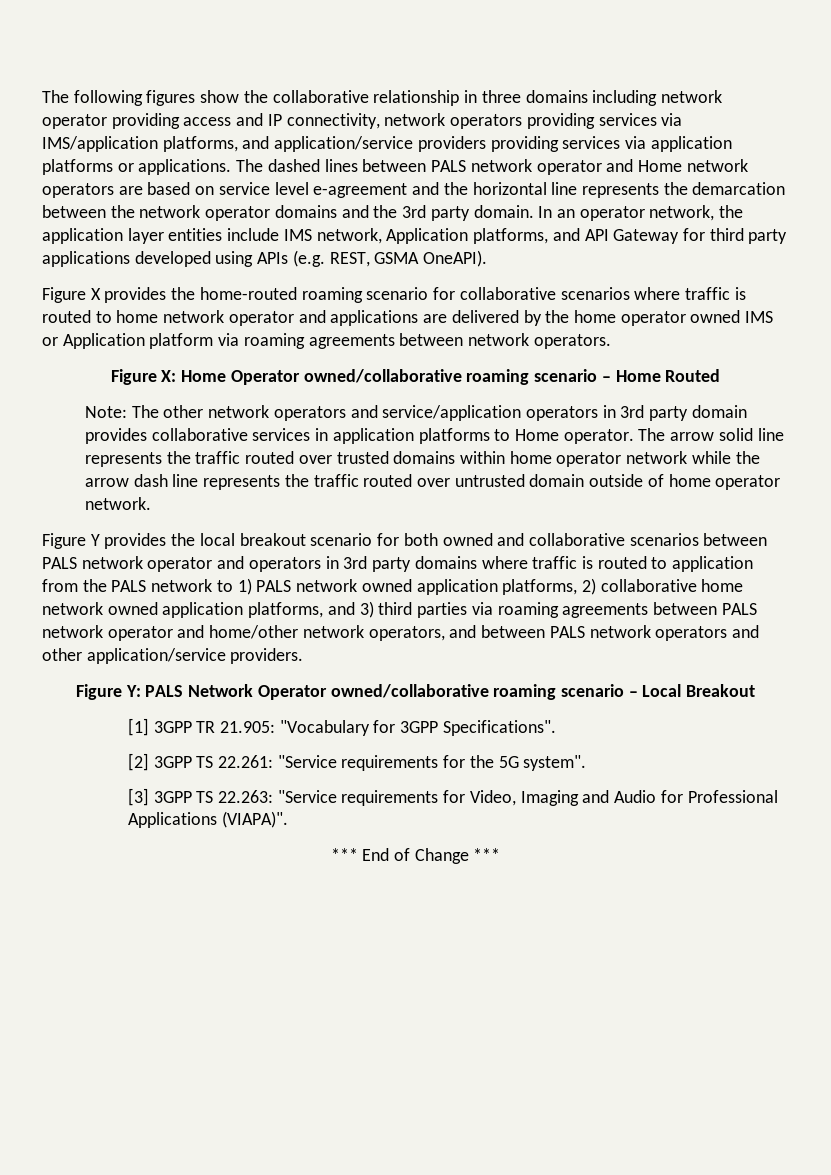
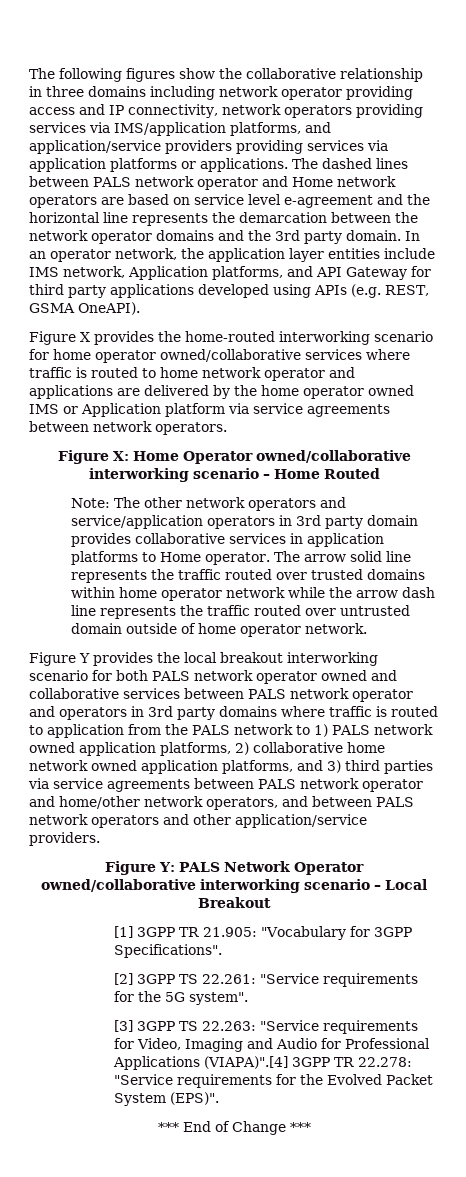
- Figure X provides the home-routed roaming scenario for collaborative scenarios where traffic is routed to home network operator and applications are delivered by the home operator owned IMS or Application platform via roaming agreements between network operators.
+ Figure X provides the home-routed interworking scenario for home operator owned/collaborative services where traffic is routed to home network operator and applications are delivered by the home operator owned IMS or Application platform via service agreements between network operators.
- Figure X: Home Operator owned/collaborative roaming scenario – Home Routed
+ Figure X: Home Operator owned/collaborative interworking scenario – Home Routed
- Figure Y provides the local breakout scenario for both owned and collaborative scenarios between PALS network operator and operators in 3rd party domains where traffic is routed to application from the PALS network to 1) PALS network owned application platforms, 2) collaborative home network owned application platforms, and 3) third parties via roaming agreements between PALS network operator and home/other network operators, and between PALS network operators and other application/service providers.
+ Figure Y provides the local breakout interworking scenario for both PALS network operator owned and collaborative services between PALS network operator and operators in 3rd party domains where traffic is routed to application from the PALS network to 1) PALS network owned application platforms, 2) collaborative home network owned application platforms, and 3) third parties via service agreements between PALS network operator and home/other network operators, and between PALS network operators and other application/service providers.
- Figure Y: PALS Network Operator owned/collaborative roaming scenario – Local Breakout
+ Figure Y: PALS Network Operator owned/collaborative interworking scenario – Local Breakout
- [3] 3GPP TS 22.263: "Service requirements for Video, Imaging and Audio for Professional Applications (VIAPA)".
+ [3] 3GPP TS 22.263: "Service requirements for Video, Imaging and Audio for Professional Applications (VIAPA)".[4] 3GPP TR 22.278: "Service requirements for the Evolved Packet System (EPS)".

